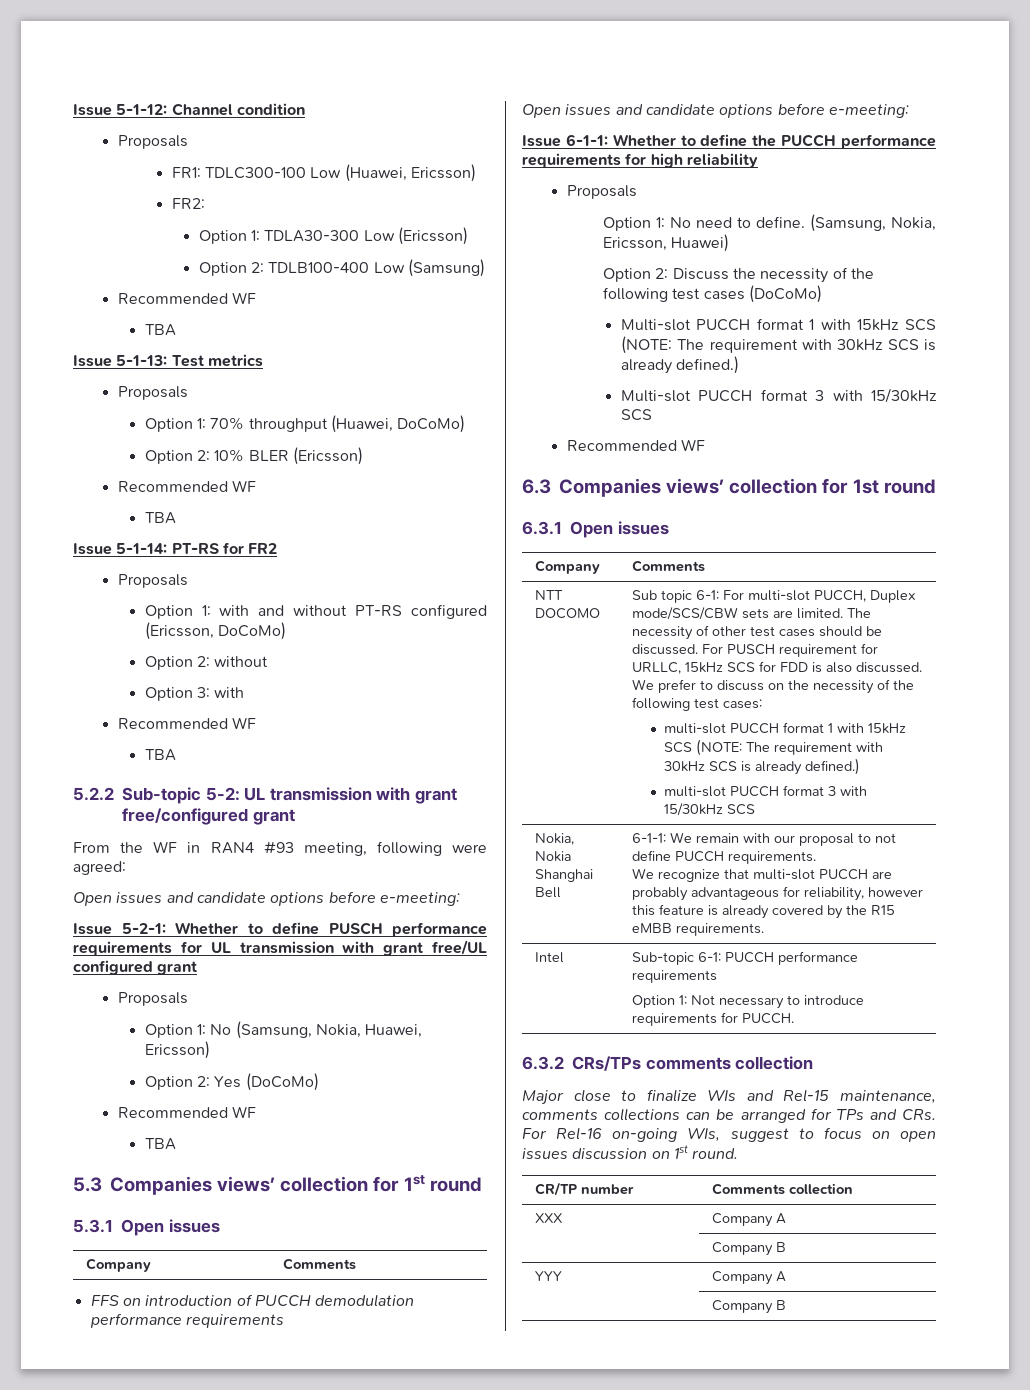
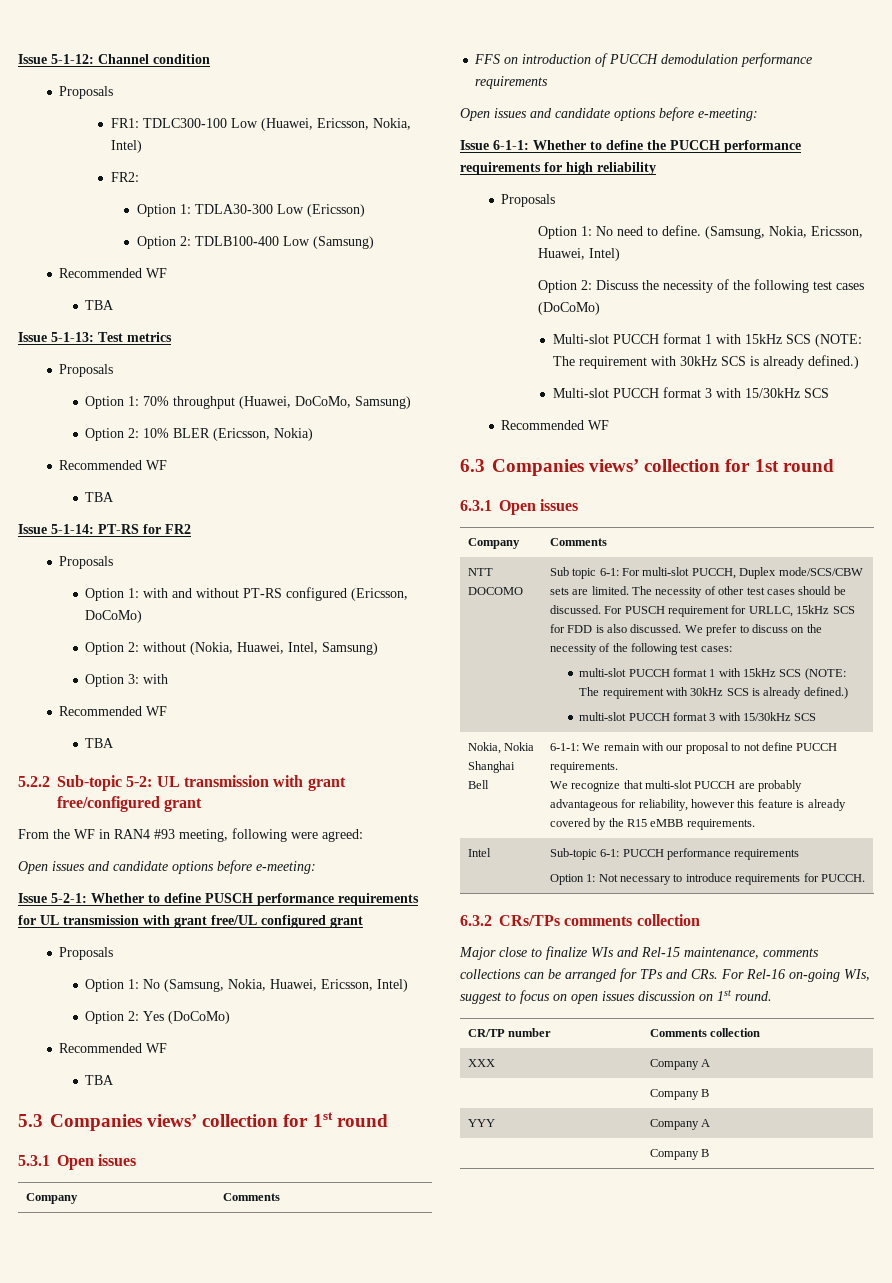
- FR1: TDLC300-100 Low (Huawei, Ericsson)
+ FR1: TDLC300-100 Low (Huawei, Ericsson, Nokia, Intel)
- Option 1: 70% throughput (Huawei, DoCoMo)
+ Option 1: 70% throughput (Huawei, DoCoMo, Samsung)
- Option 2: 10% BLER (Ericsson)
+ Option 2: 10% BLER (Ericsson, Nokia)
- Option 2: without
+ Option 2: without (Nokia, Huawei, Intel, Samsung)
- Option 1: No (Samsung, Nokia, Huawei, Ericsson)
+ Option 1: No (Samsung, Nokia, Huawei, Ericsson, Intel)
- (Samsung, Nokia, Ericsson, Huawei)
+ (Samsung, Nokia, Ericsson, Huawei, Intel)

